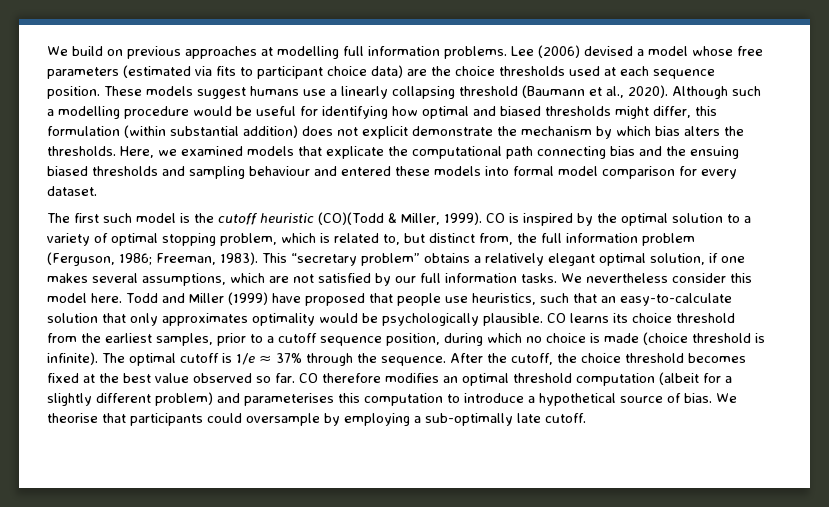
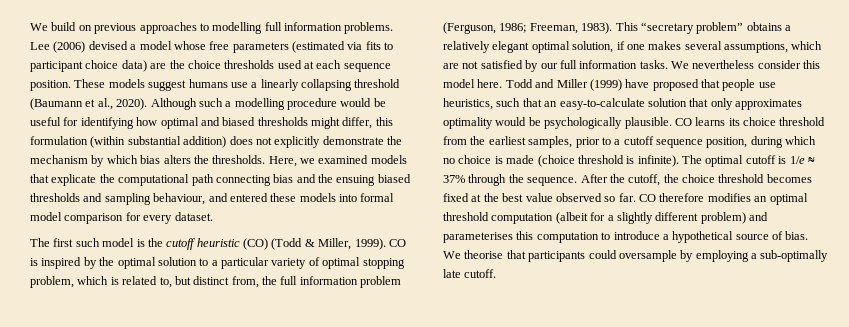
- We build on previous approaches at modelling full information problems.
+ We build on previous approaches to modelling full information problems.
- Although such a modelling procedure would be useful for identifying how optimal and biased thresholds might differ, this formulation (within substantial addition) does not explicit demonstrate the mechanism by which bias alters the thresholds.
+ Although such a modelling procedure would be useful for identifying how optimal and biased thresholds might differ, this formulation (within substantial addition) does not explicitly demonstrate the mechanism by which bias alters the thresholds.
- Here, we examined models that explicate the computational path connecting bias and the ensuing biased thresholds and sampling behaviour and entered these models into formal model comparison for every dataset.
+ Here, we examined models that explicate the computational path connecting bias and the ensuing biased thresholds and sampling behaviour, and entered these models into formal model comparison for every dataset.
- The first such model is the cutoff heuristic (CO)(Todd & Miller, 1999).
+ The first such model is the cutoff heuristic (CO) (Todd & Miller, 1999).
- CO is inspired by the optimal solution to a variety of optimal stopping problem, which is related to, but distinct from, the full information problem (Ferguson, 1986; Freeman, 1983).
+ CO is inspired by the optimal solution to a particular variety of optimal stopping problem, which is related to, but distinct from, the full information problem (Ferguson, 1986; Freeman, 1983).

